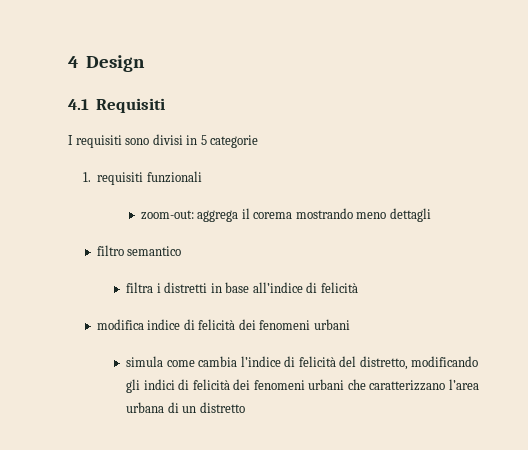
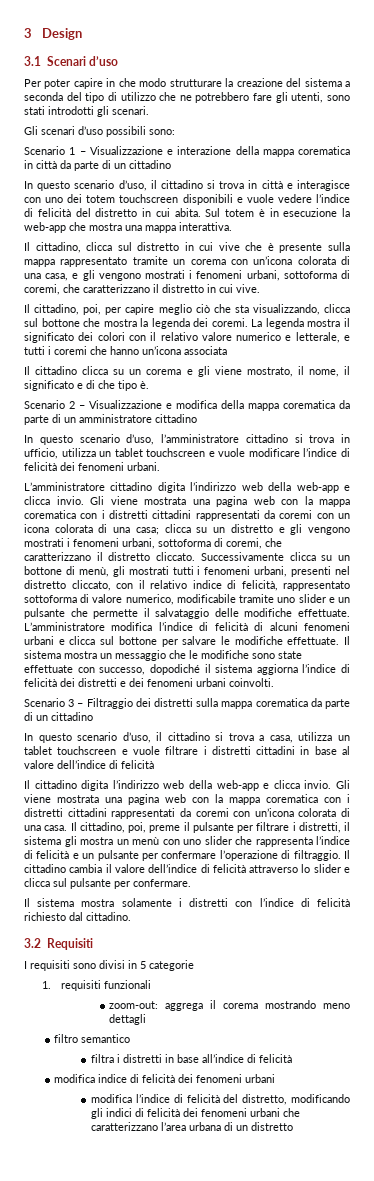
- 4 Design
+ 3 Design
- 4.1 Requisiti
+ 3.1 Scenari d’uso
+ Per poter capire in che modo strutturare la creazione del sistema a seconda del tipo di utilizzo che ne potrebbero fare gli utenti, sono stati introdotti gli scenari.
+ Gli scenari d’uso possibili sono:
+ Scenario 1 – Visualizzazione e interazione della mappa corematica in città da parte di un cittadino
+ In questo scenario d’uso, il cittadino si trova in città e interagisce con uno dei totem touchscreen disponibili e vuole vedere l’indice di felicità del distretto in cui abita. Sul totem è in esecuzione la web-app che mostra una mappa interattiva.
+ Il cittadino, clicca sul distretto in cui vive che è presente sulla mappa rappresentato tramite un corema con un’icona colorata di una casa, e gli vengono mostrati i fenomeni urbani, sottoforma di coremi, che caratterizzano il distretto in cui vive.
+ Il cittadino, poi, per capire meglio ciò che sta visualizzando, clicca sul bottone che mostra la legenda dei coremi. La legenda mostra il significato dei colori con il relativo valore numerico e letterale, e tutti i coremi che hanno un’icona associata
+ Il cittadino clicca su un corema e gli viene mostrato, il nome, il significato e di che tipo è.
+ Scenario 2 – Visualizzazione e modifica della mappa corematica da parte di un amministratore cittadino
+ In questo scenario d’uso, l’amministratore cittadino si trova in ufficio, utilizza un tablet touchscreen e vuole modificare l’indice di felicità dei fenomeni urbani.
+ L’amministratore cittadino digita l’indirizzo web della web-app e clicca invio. Gli viene mostrata una pagina web con la mappa corematica con i distretti cittadini rappresentati da coremi con un icona colorata di una casa; clicca su un distretto e gli vengono mostrati i fenomeni urbani, sottoforma di coremi, che caratterizzano il distretto cliccato. Successivamente clicca su un bottone di menù, gli mostrati tutti i fenomeni urbani, presenti nel distretto cliccato, con il relativo indice di felicità, rappresentato sottoforma di valore numerico, modificabile tramite uno slider e un pulsante che permette il salvataggio delle modifiche effettuate. L’amministratore modifica l’indice di felicità di alcuni fenomeni urbani e clicca sul bottone per salvare le modifiche effettuate. Il sistema mostra un messaggio che le modifiche sono state effettuate con successo, dopodiché il sistema aggiorna l’indice di felicità dei distretti e dei fenomeni urbani coinvolti.
+ Scenario 3 – Filtraggio dei distretti sulla mappa corematica da parte di un cittadino
+ In questo scenario d’uso, il cittadino si trova a casa, utilizza un tablet touchscreen e vuole filtrare i distretti cittadini in base al valore dell’indice di felicità
+ Il cittadino digita l’indirizzo web della web-app e clicca invio. Gli viene mostrata una pagina web con la mappa corematica con i distretti cittadini rappresentati da coremi con un’icona colorata di una casa. Il cittadino, poi, preme il pulsante per filtrare i distretti, il sistema gli mostra un menù con uno slider che rappresenta l’indice di felicità e un pulsante per confermare l’operazione di filtraggio. Il cittadino cambia il valore dell’indice di felicità attraverso lo slider e clicca sul pulsante per confermare.
+ Il sistema mostra solamente i distretti con l’indice di felicità richiesto dal cittadino.
+ 3.2 Requisiti
- simula come cambia l’indice di felicità del distretto, modificando gli indici di felicità dei fenomeni urbani che caratterizzano l’area urbana di un distretto
+ modifica l’indice di felicità del distretto, modificando gli indici di felicità dei fenomeni urbani che caratterizzano l’area urbana di un distretto

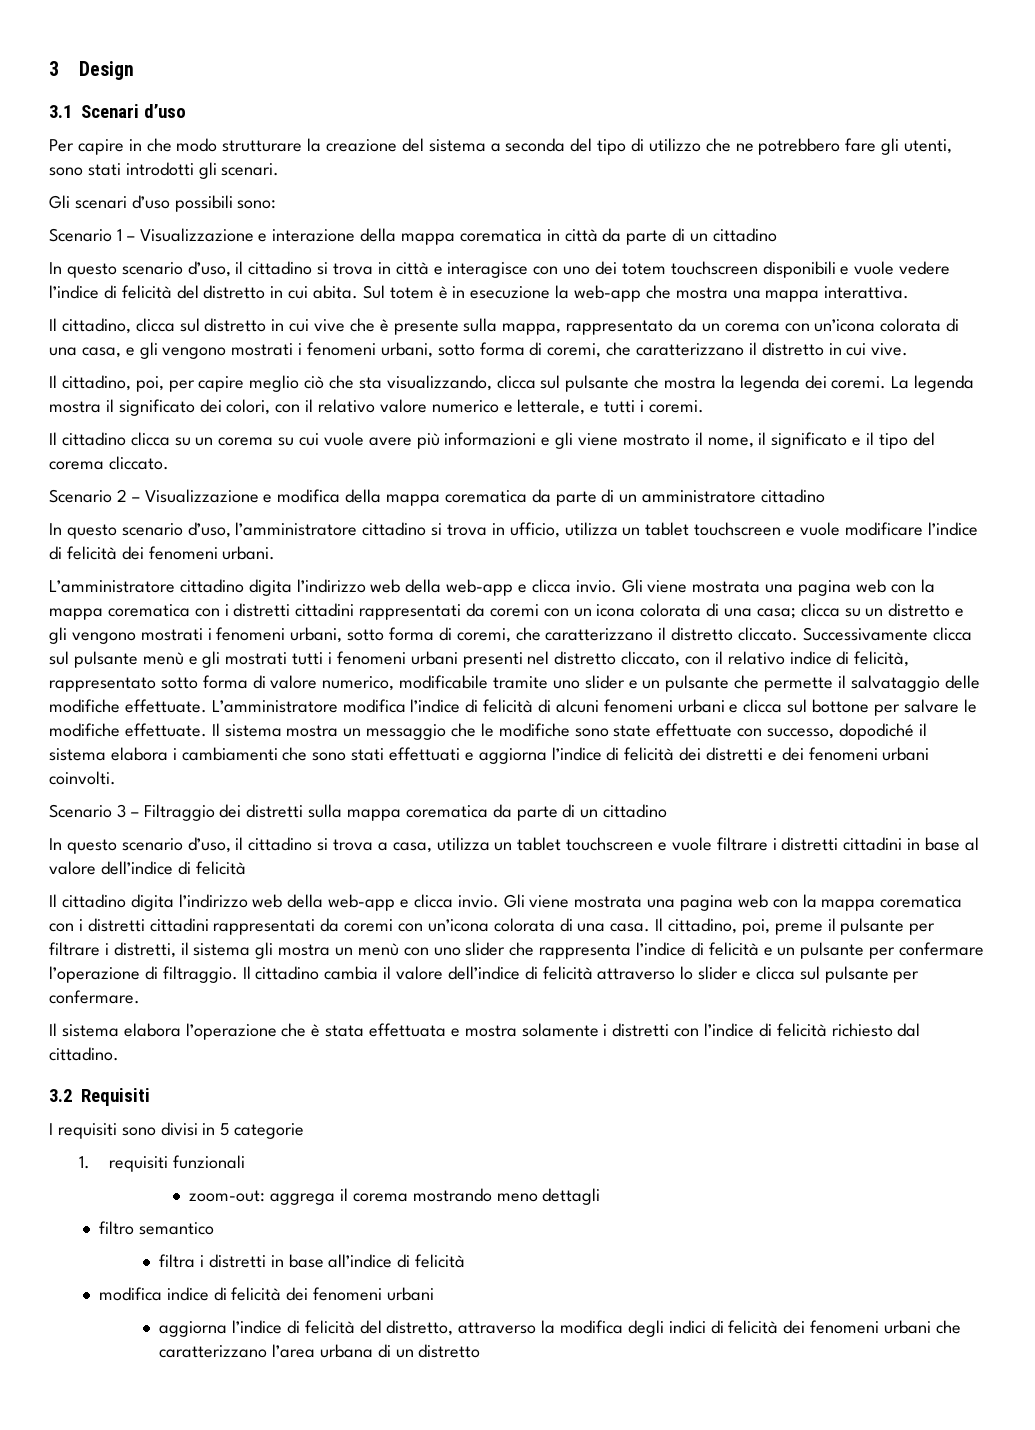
- Per poter capire in che modo strutturare la creazione del sistema a seconda del tipo di utilizzo che ne potrebbero fare gli utenti, sono stati introdotti gli scenari.
+ Per capire in che modo strutturare la creazione del sistema a seconda del tipo di utilizzo che ne potrebbero fare gli utenti, sono stati introdotti gli scenari.
- Il cittadino, clicca sul distretto in cui vive che è presente sulla mappa rappresentato tramite un corema con un’icona colorata di una casa, e gli vengono mostrati i fenomeni urbani, sottoforma di coremi, che caratterizzano il distretto in cui vive.
+ Il cittadino, clicca sul distretto in cui vive che è presente sulla mappa, rappresentato da un corema con un’icona colorata di una casa, e gli vengono mostrati i fenomeni urbani, sotto forma di coremi, che caratterizzano il distretto in cui vive.
- Il cittadino, poi, per capire meglio ciò che sta visualizzando, clicca sul bottone che mostra la legenda dei coremi.
+ Il cittadino, poi, per capire meglio ciò che sta visualizzando, clicca sul pulsante che mostra la legenda dei coremi.
- La legenda mostra il significato dei colori con il relativo valore numerico e letterale, e tutti i coremi che hanno un’icona associata
+ La legenda mostra il significato dei colori, con il relativo valore numerico e letterale, e tutti i coremi.
- Il cittadino clicca su un corema e gli viene mostrato, il nome, il significato e di che tipo è.
+ Il cittadino clicca su un corema su cui vuole avere più informazioni e gli viene mostrato il nome, il significato e il tipo del corema cliccato.
- Gli viene mostrata una pagina web con la mappa corematica con i distretti cittadini rappresentati da coremi con un icona colorata di una casa; clicca su un distretto e gli vengono mostrati i fenomeni urbani, sottoforma di coremi, che caratterizzano il distretto cliccato.
+ Gli viene mostrata una pagina web con la mappa corematica con i distretti cittadini rappresentati da coremi con un icona colorata di una casa; clicca su un distretto e gli vengono mostrati i fenomeni urbani, sotto forma di coremi, che caratterizzano il distretto cliccato.
- Successivamente clicca su un bottone di menù, gli mostrati tutti i fenomeni urbani, presenti nel distretto cliccato, con il relativo indice di felicità, rappresentato sottoforma di valore numerico, modificabile tramite uno slider e un pulsante che permette il salvataggio delle modifiche effettuate.
+ Successivamente clicca sul pulsante menù e gli mostrati tutti i fenomeni urbani presenti nel distretto cliccato, con il relativo indice di felicità, rappresentato sotto forma di valore numerico, modificabile tramite uno slider e un pulsante che permette il salvataggio delle modifiche effettuate.
- Il sistema mostra un messaggio che le modifiche sono state effettuate con successo, dopodiché il sistema aggiorna l’indice di felicità dei distretti e dei fenomeni urbani coinvolti.
+ Il sistema mostra un messaggio che le modifiche sono state effettuate con successo, dopodiché il sistema elabora i cambiamenti che sono stati effettuati e aggiorna l’indice di felicità dei distretti e dei fenomeni urbani coinvolti.
- Il sistema mostra solamente i distretti con l’indice di felicità richiesto dal cittadino.
+ Il sistema elabora l’operazione che è stata effettuata e mostra solamente i distretti con l’indice di felicità richiesto dal cittadino.
- modifica l’indice di felicità del distretto, modificando gli indici di felicità dei fenomeni urbani che caratterizzano l’area urbana di un distretto
+ aggiorna l’indice di felicità del distretto, attraverso la modifica degli indici di felicità dei fenomeni urbani che caratterizzano l’area urbana di un distretto

